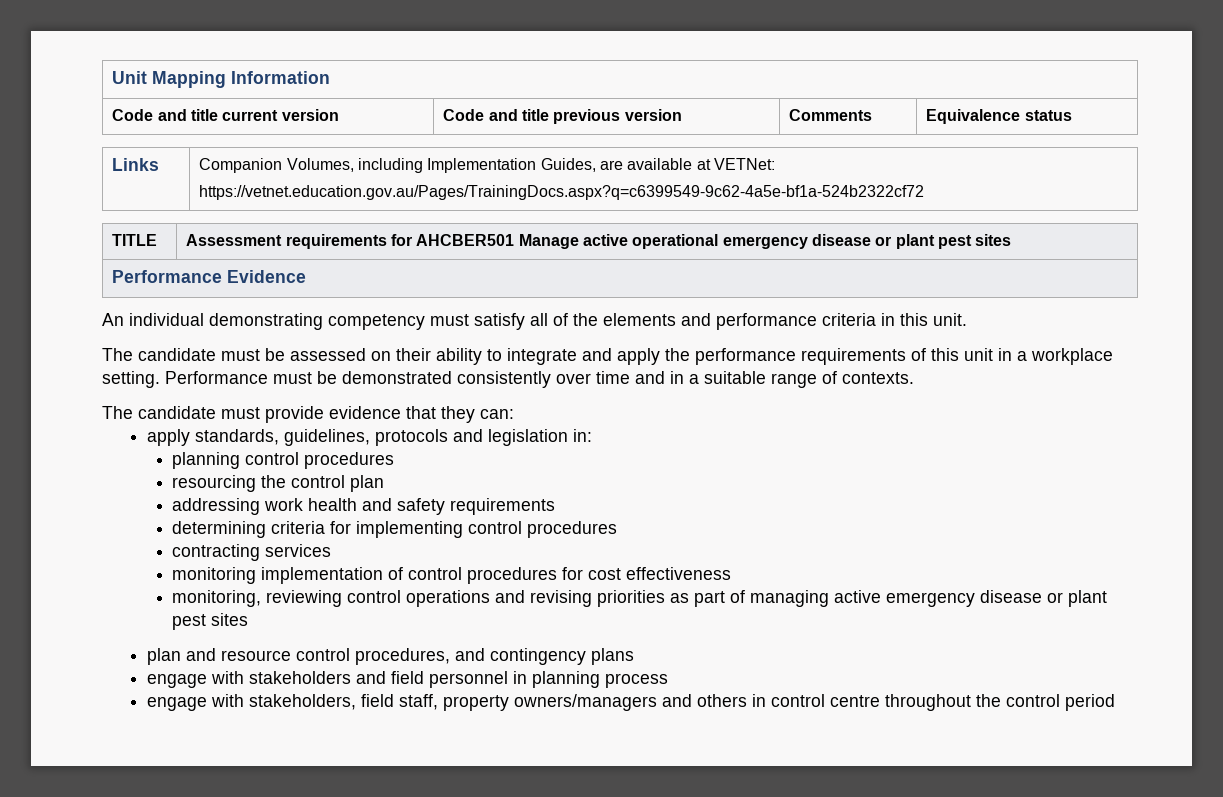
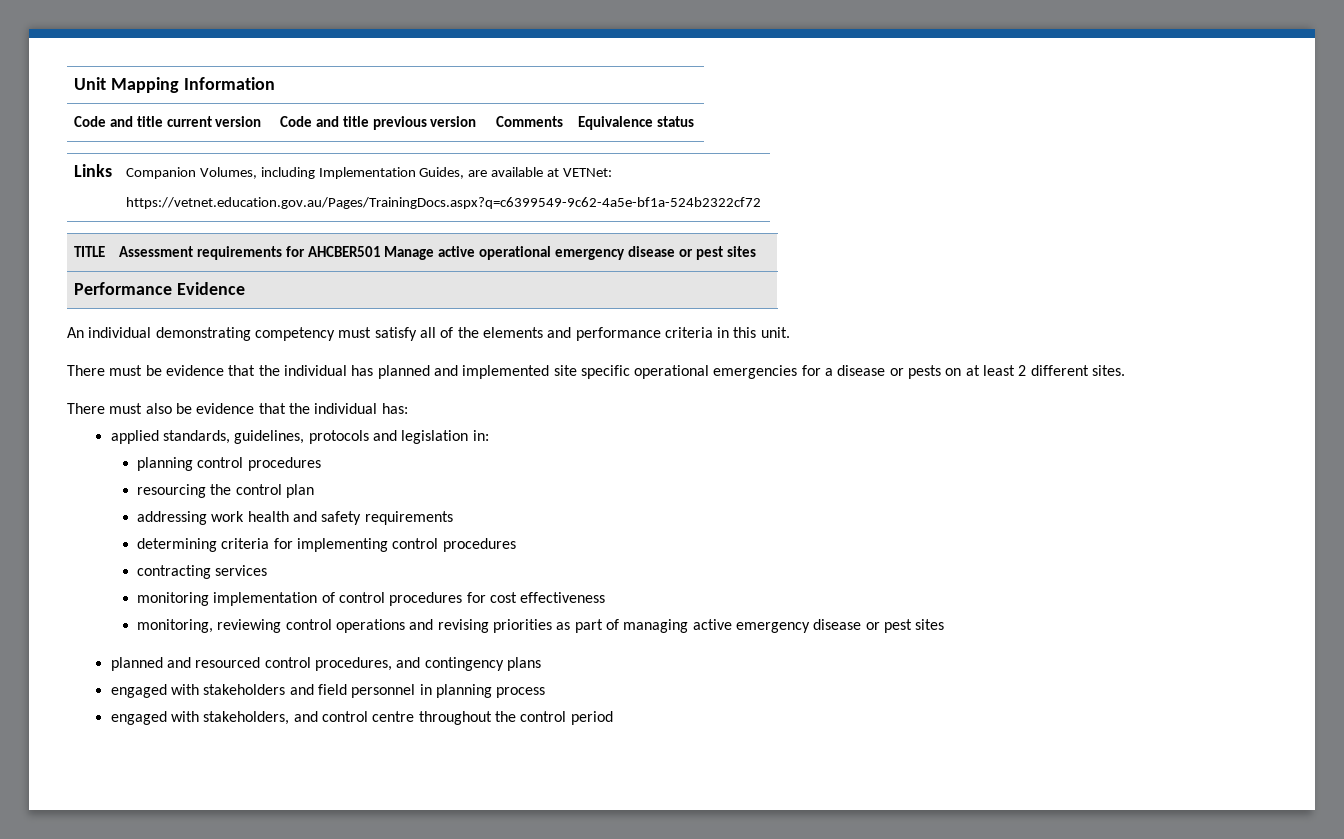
- TITLE | Assessment requirements for AHCBER501 Manage active operational emergency disease or plant pest sites
+ TITLE | Assessment requirements for AHCBER501 Manage active operational emergency disease or pest sites
- The candidate must be assessed on their ability to integrate and apply the performance requirements of this unit in a workplace setting. Performance must be demonstrated consistently over time and in a suitable range of contexts.
- The candidate must provide evidence that they can:
- apply standards, guidelines, protocols and legislation in:
+ There must be evidence that the individual has planned and implemented site specific operational emergencies for a disease or pests on at least 2 different sites.
+ There must also be evidence that the individual has:
+ applied standards, guidelines, protocols and legislation in:
- monitoring, reviewing control operations and revising priorities as part of managing active emergency disease or plant pest sites
- plan and resource control procedures, and contingency plans
+ monitoring, reviewing control operations and revising priorities as part of managing active emergency disease or pest sites
+ planned and resourced control procedures, and contingency plans
- engage with stakeholders and field personnel in planning process
+ engaged with stakeholders and field personnel in planning process
- engage with stakeholders, field staff, property owners/managers and others in control centre throughout the control period
+ engaged with stakeholders, and control centre throughout the control period

